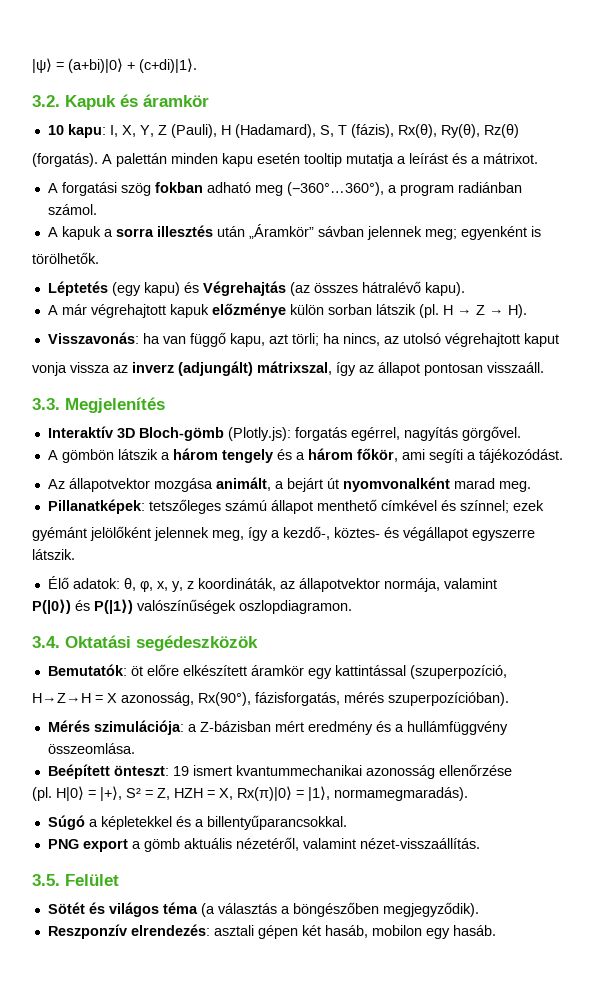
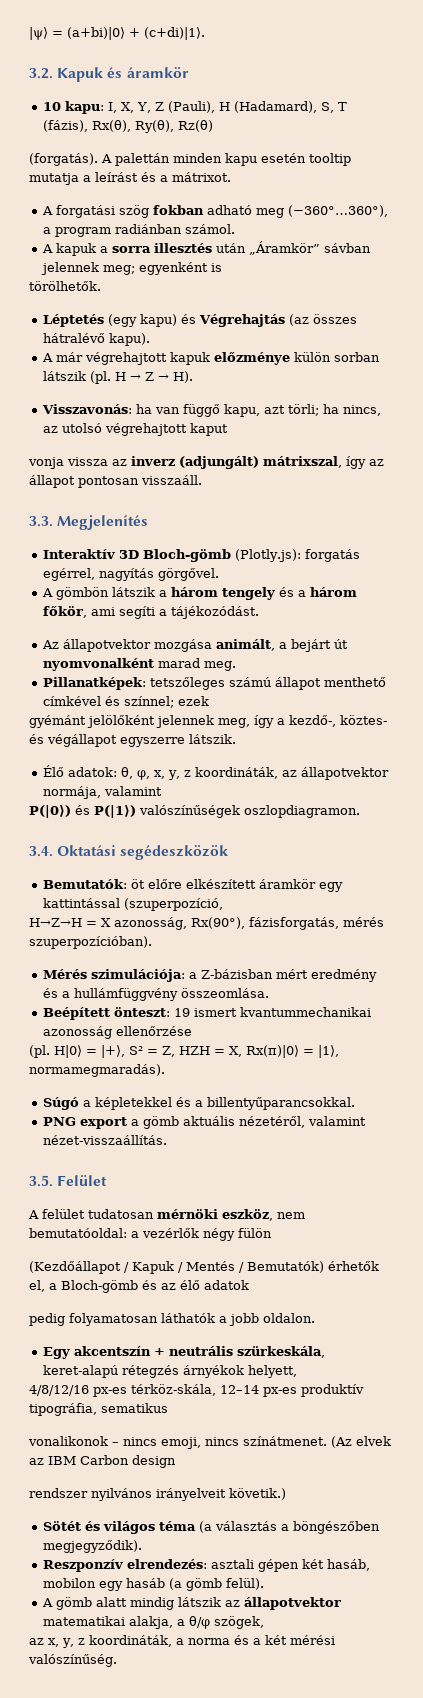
+ A felület tudatosan mérnöki eszköz, nem bemutatóoldal: a vezérlők négy fülön
+ (Kezdőállapot / Kapuk / Mentés / Bemutatók) érhetők el, a Bloch-gömb és az élő adatok
+ pedig folyamatosan láthatók a jobb oldalon.
+ Egy akcentszín + neutrális szürkeskála, keret-alapú rétegzés árnyékok helyett,
+ 4/8/12/16 px-es térköz-skála, 12–14 px-es produktív tipográfia, sematikus
+ vonalikonok – nincs emoji, nincs színátmenet. (Az elvek az IBM Carbon design
+ rendszer nyilvános irányelveit követik.)
- Reszponzív elrendezés: asztali gépen két hasáb, mobilon egy hasáb.
+ Reszponzív elrendezés: asztali gépen két hasáb, mobilon egy hasáb (a gömb felül).
+ A gömb alatt mindig látszik az állapotvektor matematikai alakja, a θ/φ szögek,
+ az x, y, z koordináták, a norma és a két mérési valószínűség.

